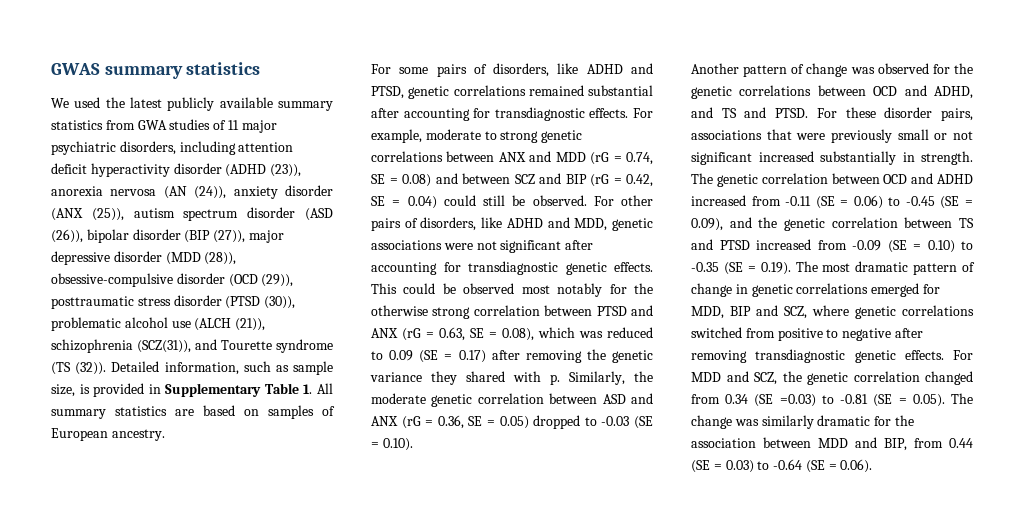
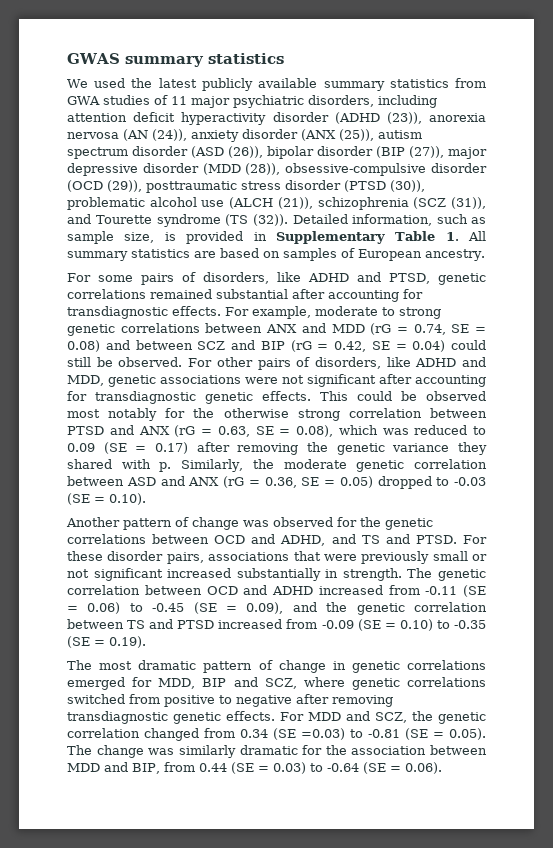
- We used the latest publicly available summary statistics from GWA studies of 11 major psychiatric disorders, including attention deficit hyperactivity disorder (ADHD (23)), anorexia nervosa (AN (24)), anxiety disorder (ANX (25)), autism spectrum disorder (ASD (26)), bipolar disorder (BIP (27)), major depressive disorder (MDD (28)), obsessive-compulsive disorder (OCD (29)), posttraumatic stress disorder (PTSD (30)), problematic alcohol use (ALCH (21)), schizophrenia (SCZ(31)), and Tourette syndrome (TS (32)).
+ We used the latest publicly available summary statistics from GWA studies of 11 major psychiatric disorders, including attention deficit hyperactivity disorder (ADHD (23)), anorexia nervosa (AN (24)), anxiety disorder (ANX (25)), autism spectrum disorder (ASD (26)), bipolar disorder (BIP (27)), major depressive disorder (MDD (28)), obsessive-compulsive disorder (OCD (29)), posttraumatic stress disorder (PTSD (30)), problematic alcohol use (ALCH (21)), schizophrenia (SCZ (31)), and Tourette syndrome (TS (32)).
- The genetic correlation between OCD and ADHD increased from -0.11 (SE = 0.06) to -0.45 (SE = 0.09), and the genetic correlation between TS and PTSD increased from -0.09 (SE = 0.10) to -0.35 (SE = 0.19). The most dramatic pattern of change in genetic correlations emerged for MDD, BIP and SCZ, where genetic correlations switched from positive to negative after removing transdiagnostic genetic effects.
+ The genetic correlation between OCD and ADHD increased from -0.11 (SE = 0.06) to -0.45 (SE = 0.09), and the genetic correlation between TS and PTSD increased from -0.09 (SE = 0.10) to -0.35 (SE = 0.19).
+ The most dramatic pattern of change in genetic correlations emerged for MDD, BIP and SCZ, where genetic correlations switched from positive to negative after removing transdiagnostic genetic effects.

